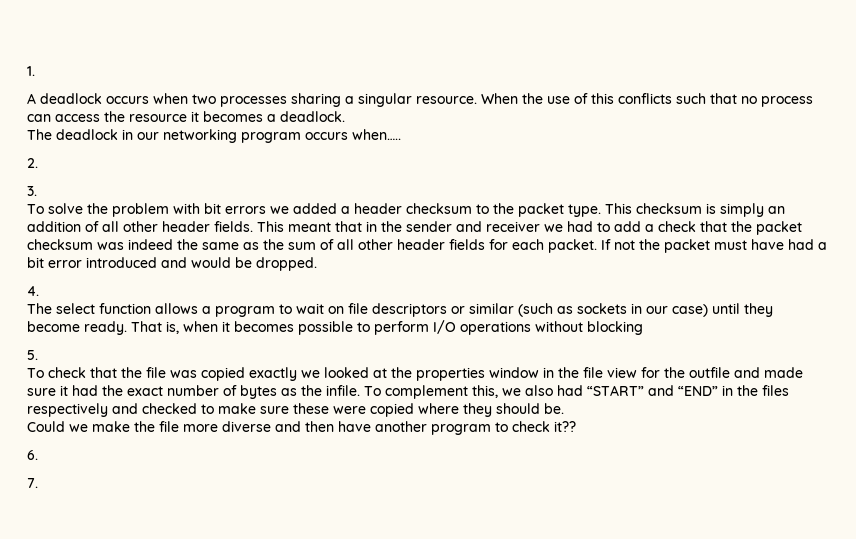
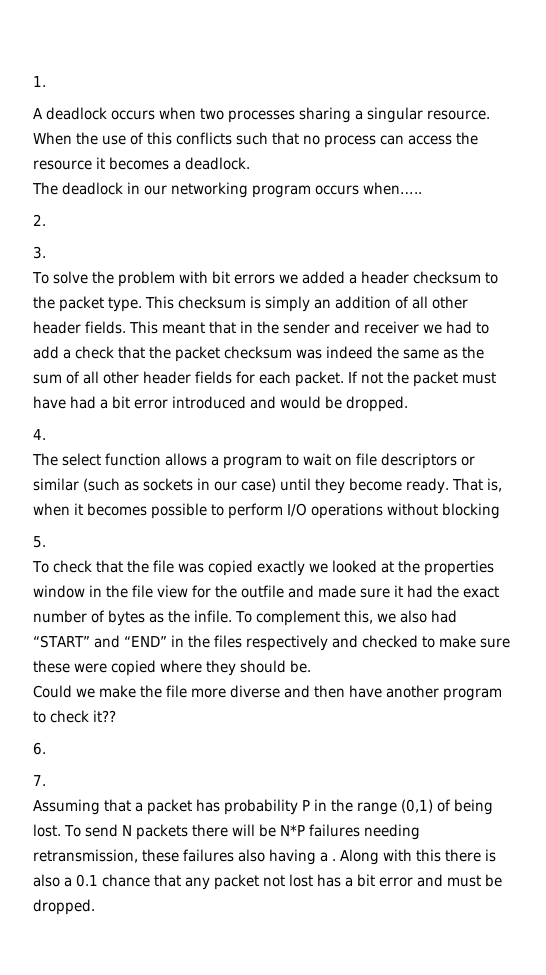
+ Assuming that a packet has probability P in the range (0,1) of being lost. To send N packets there will be N*P failures needing retransmission, these failures also having a . Along with this there is also a 0.1 chance that any packet not lost has a bit error and must be dropped.

